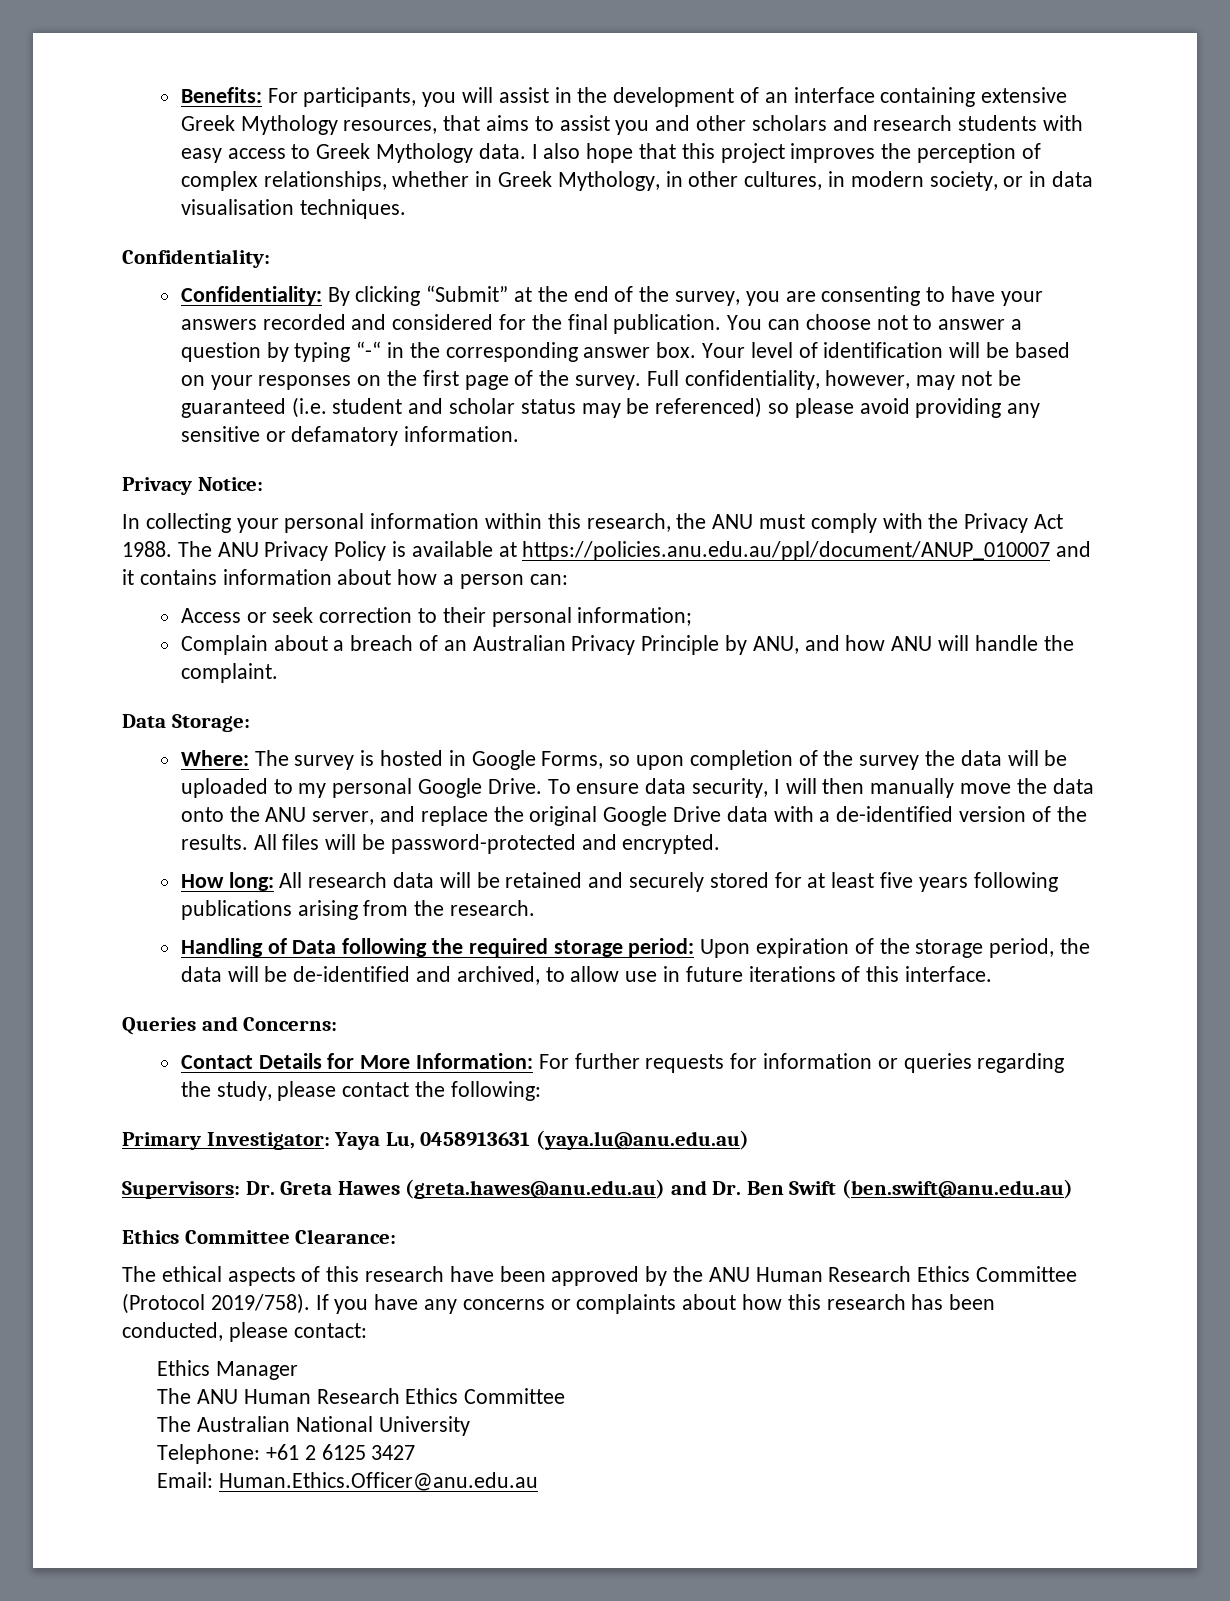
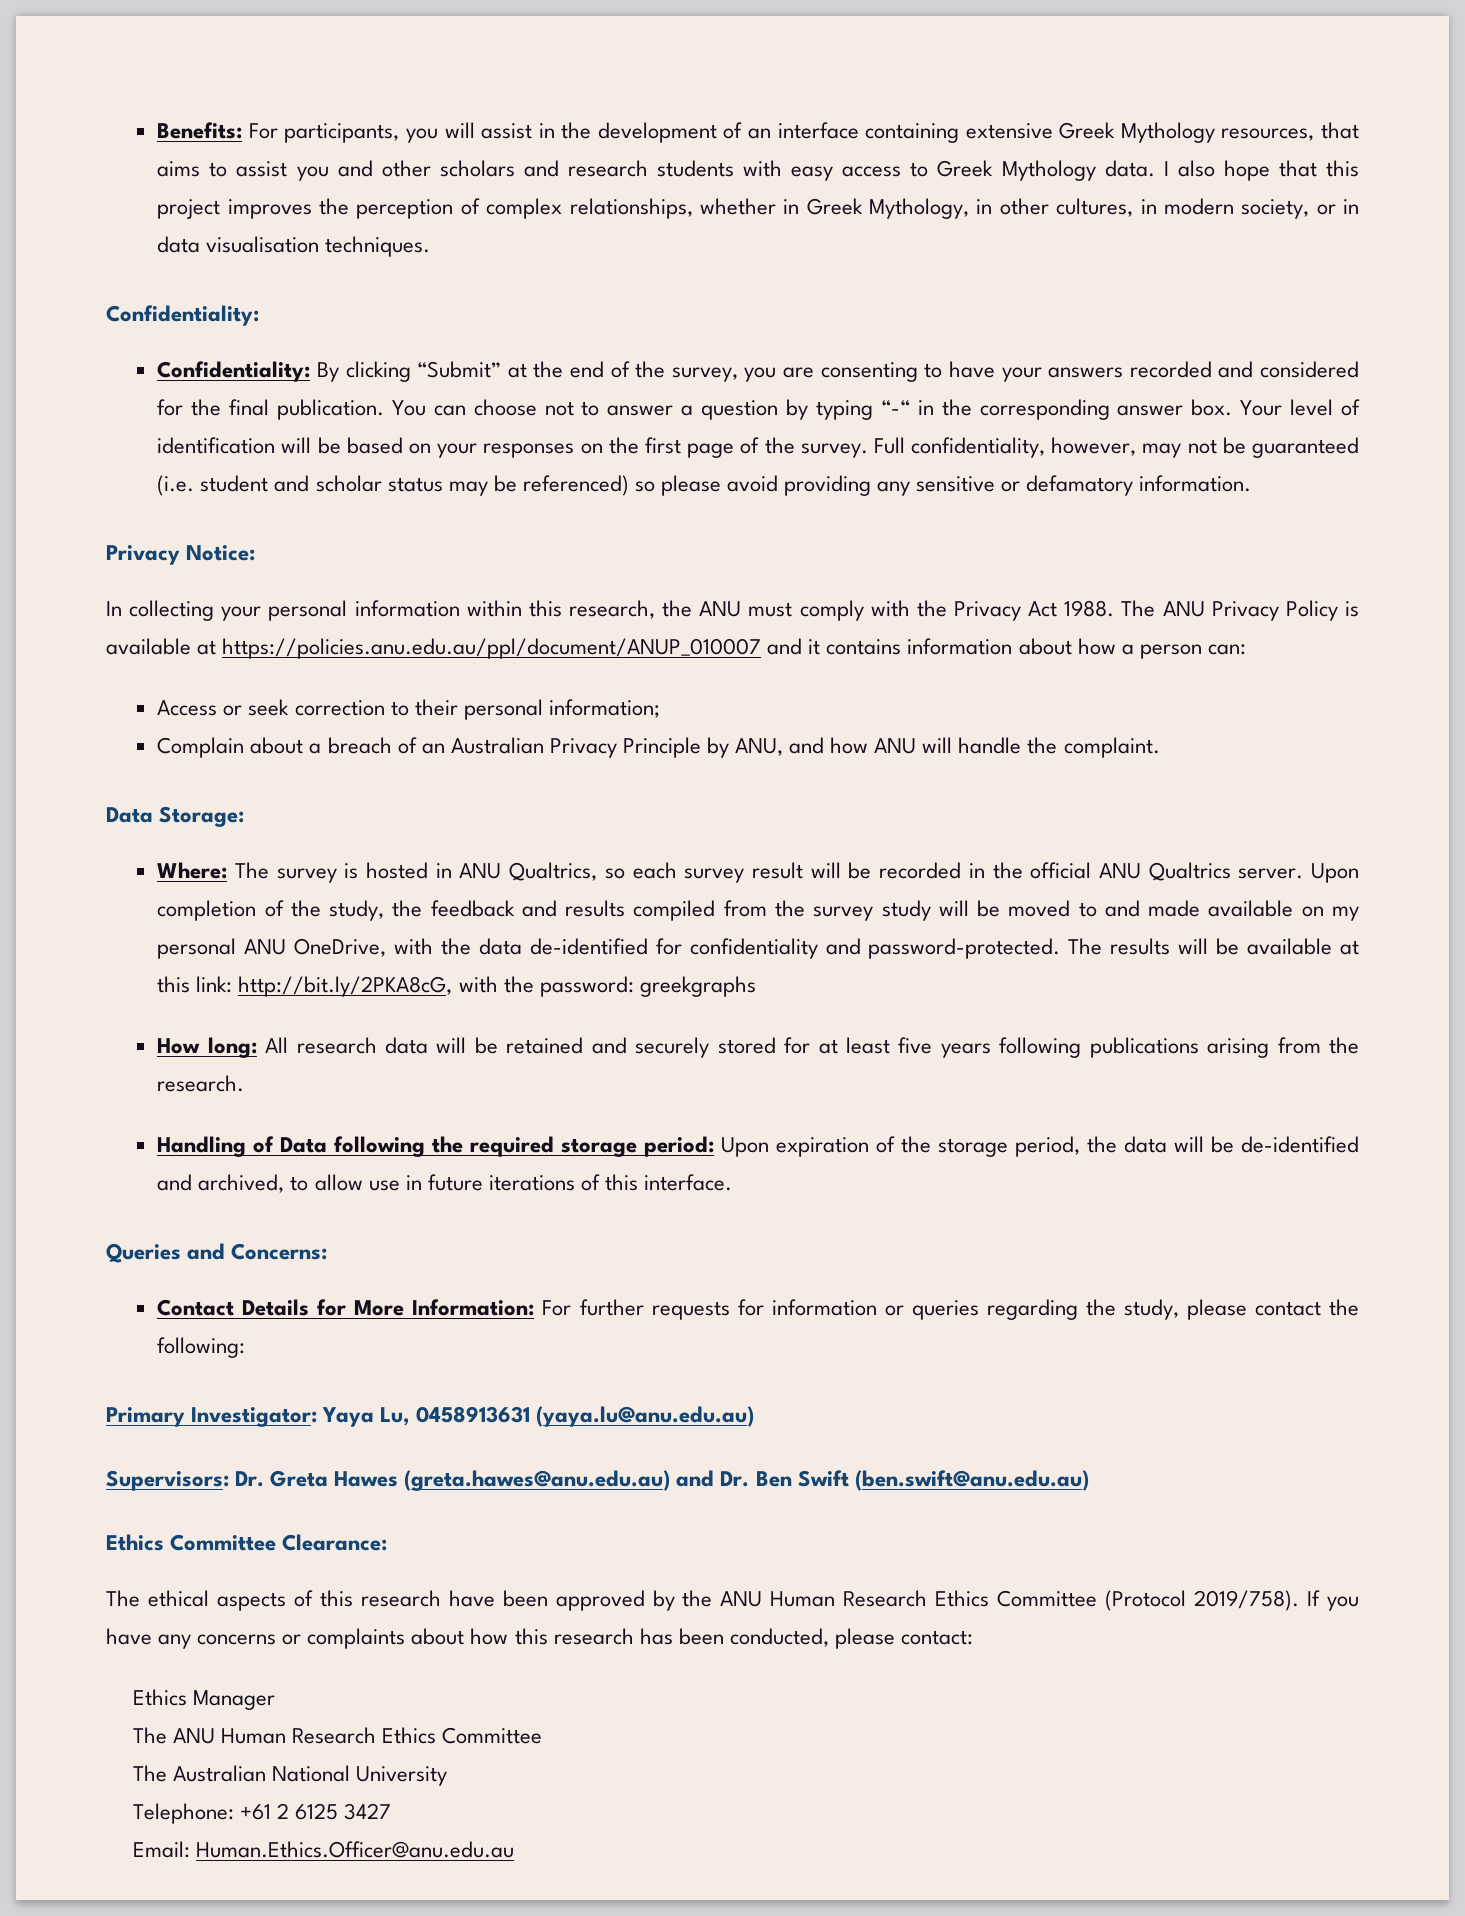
- Where: The survey is hosted in Google Forms, so upon completion of the survey the data will be uploaded to my personal Google Drive. To ensure data security, I will then manually move the data onto the ANU server, and replace the original Google Drive data with a de-identified version of the results. All files will be password-protected and encrypted.
+ Where: The survey is hosted in ANU Qualtrics, so each survey result will be recorded in the official ANU Qualtrics server. Upon completion of the study, the feedback and results compiled from the survey study will be moved to and made available on my personal ANU OneDrive, with the data de-identified for confidentiality and password-protected. The results will be available at this link: http://bit.ly/2PKA8cG, with the password: greekgraphs

